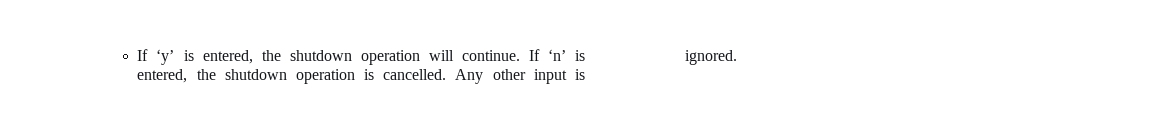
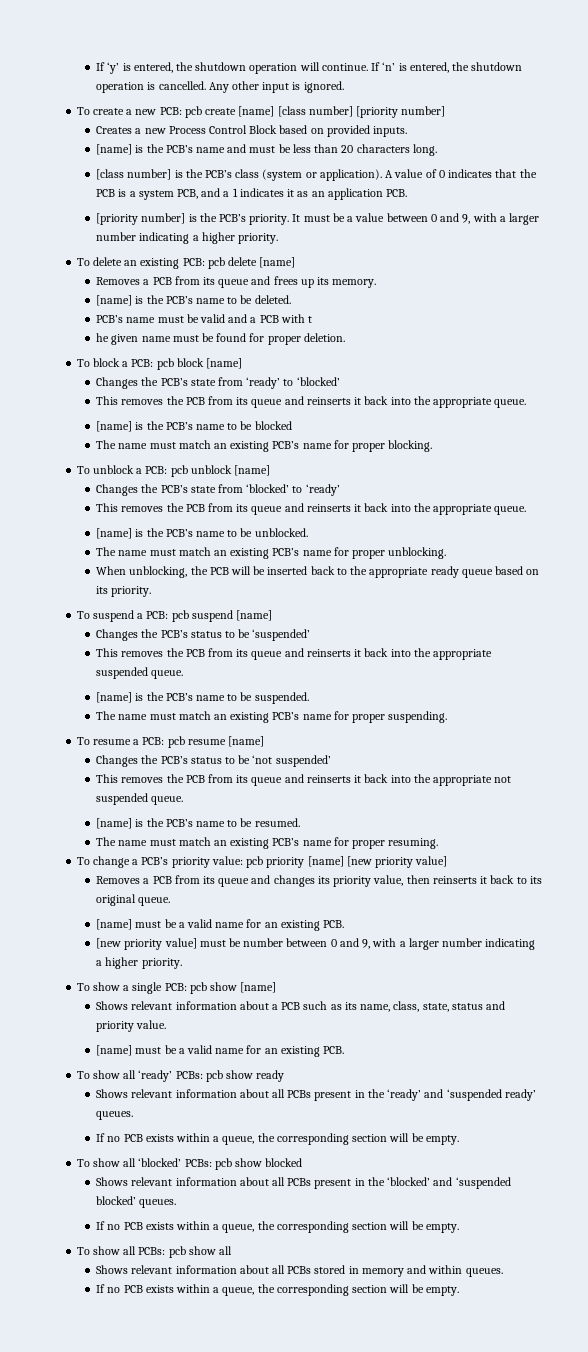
+ To create a new PCB: pcb create [name] [class number] [priority number]
+ Creates a new Process Control Block based on provided inputs.
+ [name] is the PCB’s name and must be less than 20 characters long.
+ [class number] is the PCB’s class (system or application). A value of 0 indicates that the PCB is a system PCB, and a 1 indicates it as an application PCB.
+ [priority number] is the PCB’s priority. It must be a value between 0 and 9, with a larger number indicating a higher priority.
+ To delete an existing PCB: pcb delete [name]
+ Removes a PCB from its queue and frees up its memory.
+ [name] is the PCB’s name to be deleted.
+ PCB’s name must be valid and a PCB with t
+ he given name must be found for proper deletion.
+ To block a PCB: pcb block [name]
+ Changes the PCB’s state from ‘ready’ to ‘blocked’
+ This removes the PCB from its queue and reinserts it back into the appropriate queue.
+ [name] is the PCB’s name to be blocked
+ The name must match an existing PCB’s name for proper blocking.
+ To unblock a PCB: pcb unblock [name]
+ Changes the PCB’s state from ‘blocked’ to ‘ready’
+ This removes the PCB from its queue and reinserts it back into the appropriate queue.
+ [name] is the PCB’s name to be unblocked.
+ The name must match an existing PCB’s name for proper unblocking.
+ When unblocking, the PCB will be inserted back to the appropriate ready queue based on its priority.
+ To suspend a PCB: pcb suspend [name]
+ Changes the PCB’s status to be ‘suspended’
+ This removes the PCB from its queue and reinserts it back into the appropriate suspended queue.
+ [name] is the PCB’s name to be suspended.
+ The name must match an existing PCB’s name for proper suspending.
+ To resume a PCB: pcb resume [name]
+ Changes the PCB’s status to be ‘not suspended’
+ This removes the PCB from its queue and reinserts it back into the appropriate not suspended queue.
+ [name] is the PCB’s name to be resumed.
+ The name must match an existing PCB’s name for proper resuming.
+ To change a PCB’s priority value: pcb priority [name] [new priority value]
+ Removes a PCB from its queue and changes its priority value, then reinserts it back to its original queue.
+ [name] must be a valid name for an existing PCB.
+ [new priority value] must be number between 0 and 9, with a larger number indicating a higher priority.
+ To show a single PCB: pcb show [name]
+ Shows relevant information about a PCB such as its name, class, state, status and priority value.
+ [name] must be a valid name for an existing PCB.
+ To show all ‘ready’ PCBs: pcb show ready
+ Shows relevant information about all PCBs present in the ‘ready’ and ‘suspended ready’ queues.
+ If no PCB exists within a queue, the corresponding section will be empty.
+ To show all ‘blocked’ PCBs: pcb show blocked
+ Shows relevant information about all PCBs present in the ‘blocked’ and ‘suspended blocked’ queues.
+ If no PCB exists within a queue, the corresponding section will be empty.
+ To show all PCBs: pcb show all
+ Shows relevant information about all PCBs stored in memory and within queues.
+ If no PCB exists within a queue, the corresponding section will be empty.

